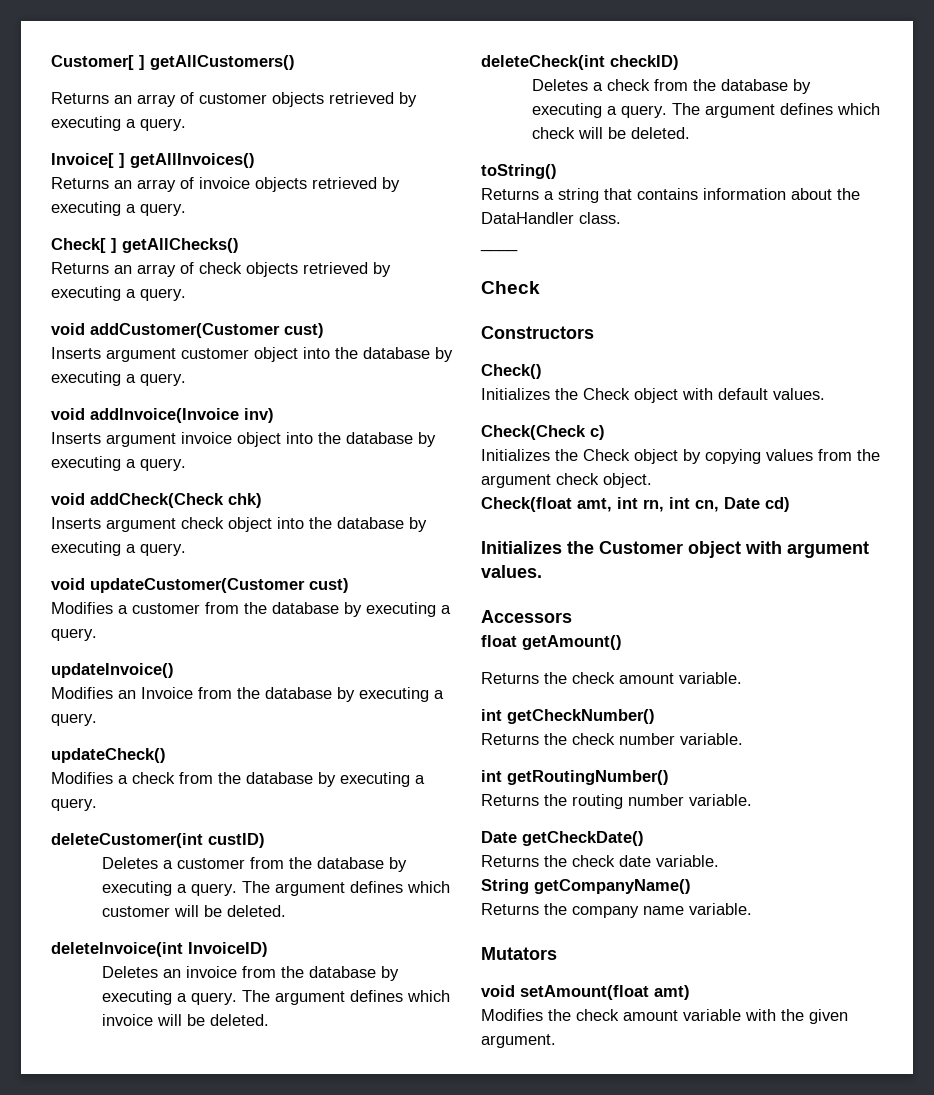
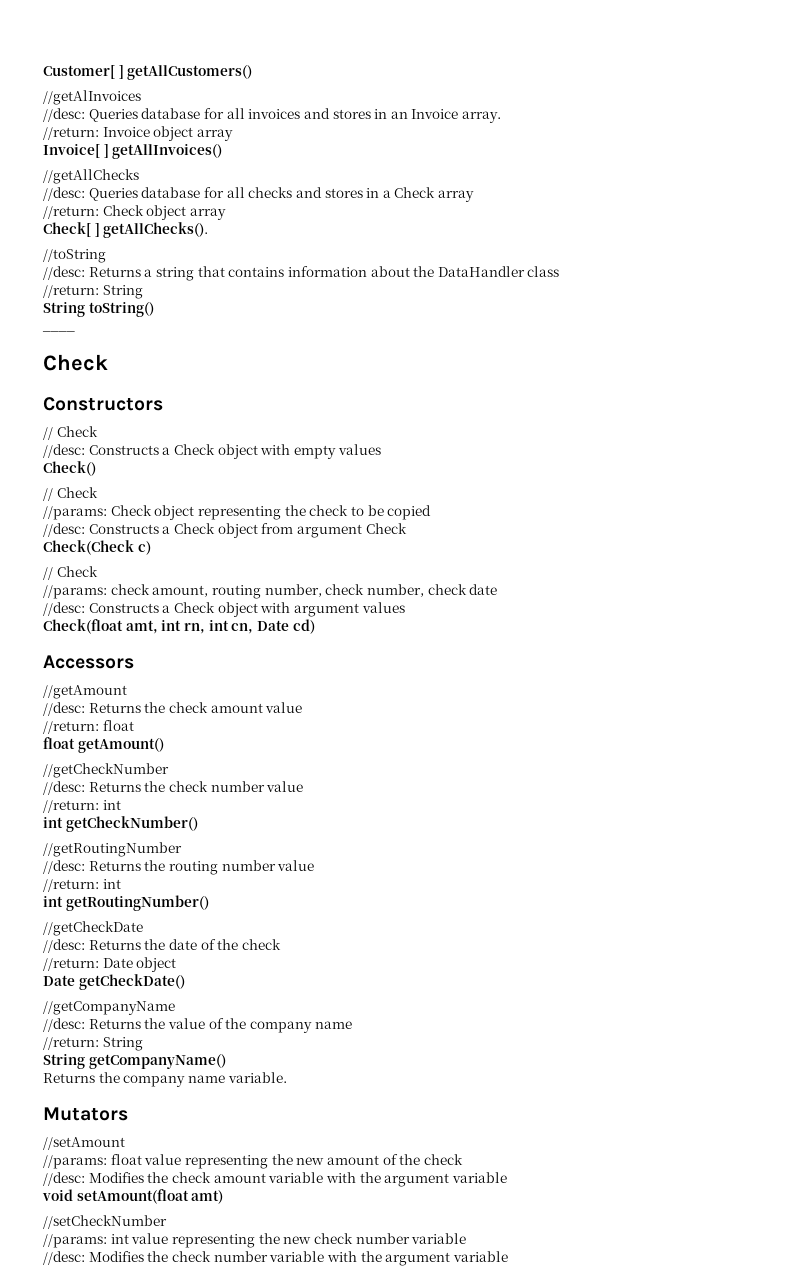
- Returns an array of customer objects retrieved by executing a query.
+ //getAlInvoices
+ //desc: Queries database for all invoices and stores in an Invoice array.
+ //return: Invoice object array
  Invoice[ ] getAllInvoices()
- Returns an array of invoice objects retrieved by executing a query.
- Check[ ] getAllChecks()
- Returns an array of check objects retrieved by executing a query.
- void addCustomer(Customer cust)
- Inserts argument customer object into the database by executing a query.
- void addInvoice(Invoice inv)
- Inserts argument invoice object into the database by executing a query.
- void addCheck(Check chk)
- Inserts argument check object into the database by executing a query.
- void updateCustomer(Customer cust)
- Modifies a customer from the database by executing a query.
- updateInvoice()
- Modifies an Invoice from the database by executing a query.
- updateCheck()
- Modifies a check from the database by executing a query.
- deleteCustomer(int custID)
- Deletes a customer from the database by executing a query. The argument defines which customer will be deleted.
- deleteInvoice(int InvoiceID)
- Deletes an invoice from the database by executing a query. The argument defines which invoice will be deleted.
- deleteCheck(int checkID)
- Deletes a check from the database by executing a query. The argument defines which check will be deleted.
- toString()
- Returns a string that contains information about the DataHandler class.
+ //getAllChecks
+ //desc: Queries database for all checks and stores in a Check array
+ //return: Check object array
+ Check[ ] getAllChecks().
+ //toString
+ //desc: Returns a string that contains information about the DataHandler class
+ //return: String
+ String toString()
  ____
  Check
  Constructors
+ // Check
+ //desc: Constructs a Check object with empty values
  Check()
- Initializes the Check object with default values.
+ // Check
+ //params: Check object representing the check to be copied
+ //desc: Constructs a Check object from argument Check
  Check(Check c)
- Initializes the Check object by copying values from the argument check object.
+ // Check
+ //params: check amount, routing number, check number, check date
+ //desc: Constructs a Check object with argument values
- Initializes the Customer object with argument values.
  Accessors
+ //getAmount
+ //desc: Returns the check amount value
+ //return: float
- Returns the check amount variable.
+ //getCheckNumber
+ //desc: Returns the check number value
+ //return: int
  int getCheckNumber()
- Returns the check number variable.
+ //getRoutingNumber
+ //desc: Returns the routing number value
+ //return: int
  int getRoutingNumber()
- Returns the routing number variable.
+ //getCheckDate
+ //desc: Returns the date of the check
+ //return: Date object
  Date getCheckDate()
- Returns the check date variable.
+ //getCompanyName
+ //desc: Returns the value of the company name
+ //return: String
+ //setAmount
+ //params: float value representing the new amount of the check
+ //desc: Modifies the check amount variable with the argument variable
  void setAmount(float amt)
- Modifies the check amount variable with the given argument.
+ //setCheckNumber
+ //params: int value representing the new check number variable
+ //desc: Modifies the check number variable with the argument variable

